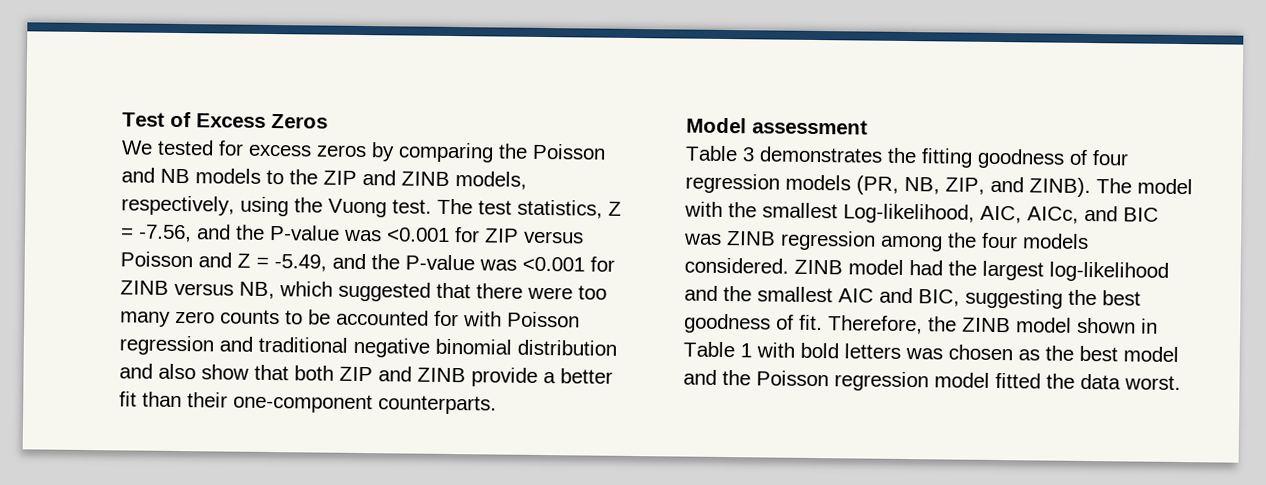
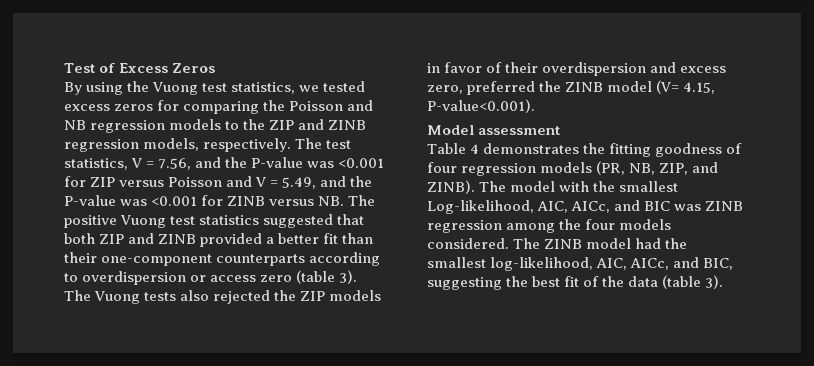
- We tested for excess zeros by comparing the Poisson and NB models to the ZIP and ZINB models, respectively, using the Vuong test. The test statistics, Z = -7.56, and the P-value was <0.001 for ZIP versus Poisson and Z = -5.49, and the P-value was <0.001 for ZINB versus NB, which suggested that there were too many zero counts to be accounted for with Poisson regression and traditional negative binomial distribution and also show that both ZIP and ZINB provide a better fit than their one-component counterparts.
+ By using the Vuong test statistics, we tested excess zeros for comparing the Poisson and NB regression models to the ZIP and ZINB regression models, respectively. The test statistics, V = 7.56, and the P-value was <0.001 for ZIP versus Poisson and V = 5.49, and the P-value was <0.001 for ZINB versus NB. The positive Vuong test statistics suggested that both ZIP and ZINB provided a better fit than their one-component counterparts according to overdispersion or access zero (table 3). The Vuong tests also rejected the ZIP models in favor of their overdispersion and excess zero, preferred the ZINB model (V= 4.15, P-value<0.001).
- Table 3 demonstrates the fitting goodness of four regression models (PR, NB, ZIP, and ZINB).
+ Table 4 demonstrates the fitting goodness of four regression models (PR, NB, ZIP, and ZINB).
- ZINB model had the largest log-likelihood and the smallest AIC and BIC, suggesting the best goodness of fit. Therefore, the ZINB model shown in Table 1 with bold letters was chosen as the best model and the Poisson regression model fitted the data worst.
+ The ZINB model had the smallest log-likelihood, AIC, AICc, and BIC, suggesting the best fit of the data (table 3).

